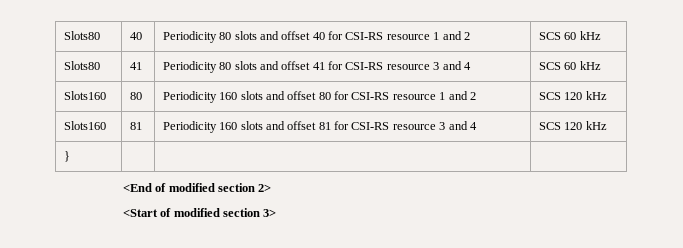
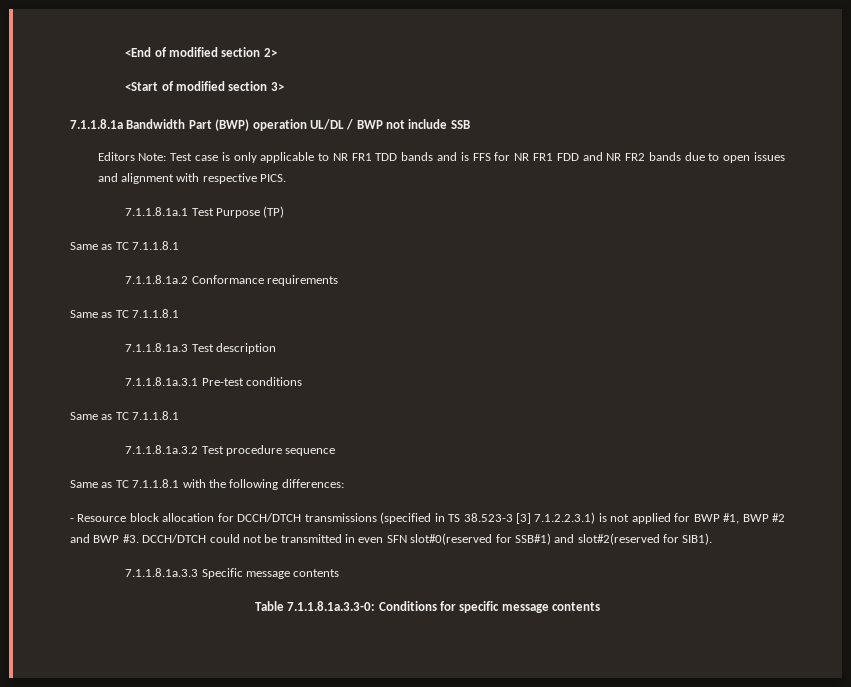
- Slots80 | 40 | Periodicity 80 slots and offset 40 for CSI-RS resource 1 and 2 | SCS 60 kHz
- Slots80 | 41 | Periodicity 80 slots and offset 41 for CSI-RS resource 3 and 4 | SCS 60 kHz
- Slots160 | 80 | Periodicity 160 slots and offset 80 for CSI-RS resource 1 and 2 | SCS 120 kHz
- Slots160 | 81 | Periodicity 160 slots and offset 81 for CSI-RS resource 3 and 4 | SCS 120 kHz
- } | | |
+ 7.1.1.8.1a Bandwidth Part (BWP) operation UL/DL / BWP not include SSB
+ Editors Note: Test case is only applicable to NR FR1 TDD bands and is FFS for NR FR1 FDD and NR FR2 bands due to open issues and alignment with respective PICS.
+ 7.1.1.8.1a.1 Test Purpose (TP)
+ Same as TC 7.1.1.8.1
+ 7.1.1.8.1a.2 Conformance requirements
+ Same as TC 7.1.1.8.1
+ 7.1.1.8.1a.3 Test description
+ 7.1.1.8.1a.3.1 Pre-test conditions
+ Same as TC 7.1.1.8.1
+ 7.1.1.8.1a.3.2 Test procedure sequence
+ Same as TC 7.1.1.8.1 with the following differences:
+ - Resource block allocation for DCCH/DTCH transmissions (specified in TS 38.523-3 [3] 7.1.2.2.3.1) is not applied for BWP #1, BWP #2 and BWP #3. DCCH/DTCH could not be transmitted in even SFN slot#0(reserved for SSB#1) and slot#2(reserved for SIB1).
+ 7.1.1.8.1a.3.3 Specific message contents
+ Table 7.1.1.8.1a.3.3-0: Conditions for specific message contents

